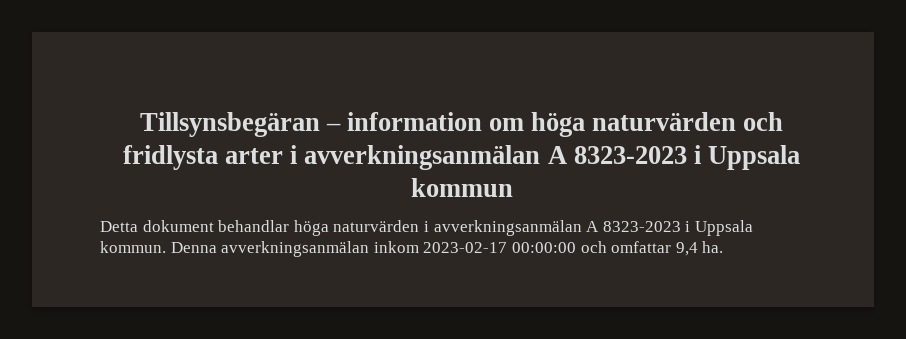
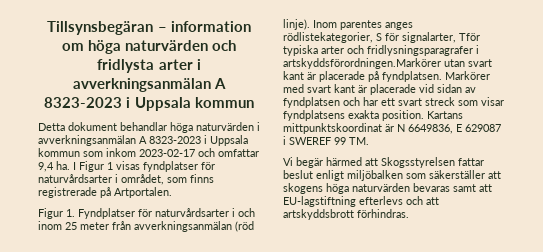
- Detta dokument behandlar höga naturvärden i avverkningsanmälan A 8323-2023 i Uppsala kommun. Denna avverkningsanmälan inkom 2023-02-17 00:00:00 och omfattar 9,4 ha.
+ Detta dokument behandlar höga naturvärden i avverkningsanmälan A 8323-2023 i Uppsala kommun som inkom 2023-02-17 och omfattar 9,4 ha.
+ I Figur 1 visas fyndplatser för naturvårdsarter i området, som finns registrerade på Artportalen.
+ Figur 1. Fyndplatser för naturvårdsarter i och inom 25 meter från avverkningsanmälan (röd linje). Inom parentes anges rödlistekategorier, S för signalarter, Tför typiska arter och fridlysningsparagrafer i artskyddsförordningen.Markörer utan svart kant är placerade på fyndplatsen. Markörer med svart kant är placerade vid sidan av fyndplatsen och har ett svart streck som visar fyndplatsens exakta position. Kartans mittpunktskoordinat är N 6649836, E 629087 i SWEREF 99 TM.
+ Vi begär härmed att Skogsstyrelsen fattar beslut enligt miljöbalken som säkerställer att skogens höga naturvärden bevaras samt att EU-lagstiftning efterlevs och att artskyddsbrott förhindras.

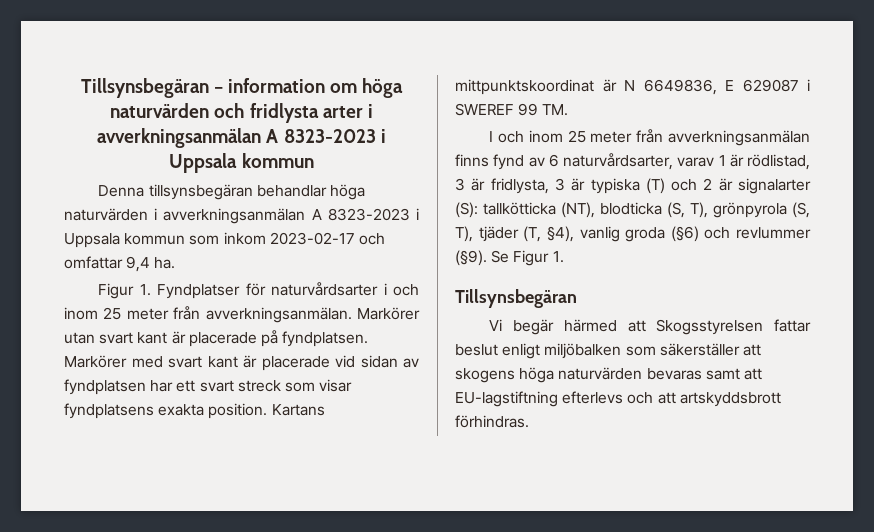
- Detta dokument behandlar höga naturvärden i avverkningsanmälan A 8323-2023 i Uppsala kommun som inkom 2023-02-17 och omfattar 9,4 ha. I Figur 1 visas fyndplatser för naturvårdsarter i området, som finns registrerade på Artportalen.
+ Denna tillsynsbegäran behandlar höga naturvärden i avverkningsanmälan A 8323-2023 i Uppsala kommun som inkom 2023-02-17 och omfattar 9,4 ha.
- Figur 1. Fyndplatser för naturvårdsarter i och inom 25 meter från avverkningsanmälan (röd linje). Inom parentes anges rödlistekategorier, S för signalarter, Tför typiska arter och fridlysningsparagrafer i artskyddsförordningen.Markörer utan svart kant är placerade på fyndplatsen.
+ Figur 1. Fyndplatser för naturvårdsarter i och inom 25 meter från avverkningsanmälan. Markörer utan svart kant är placerade på fyndplatsen.
- Markörer med svart kant är placerade vid sidan av fyndplatsen och har ett svart streck som visar fyndplatsens exakta position.
+ Markörer med svart kant är placerade vid sidan av fyndplatsen har ett svart streck som visar fyndplatsens exakta position.
+ I och inom 25 meter från avverkningsanmälan finns fynd av 6 naturvårdsarter, varav 1 är rödlistad, 3 är fridlysta, 3 är typiska (T) och 2 är signalarter (S): tallkötticka (NT), blodticka (S, T), grönpyrola (S, T), tjäder (T, §4), vanlig groda (§6) och revlummer (§9). Se Figur 1.
+ Tillsynsbegäran

